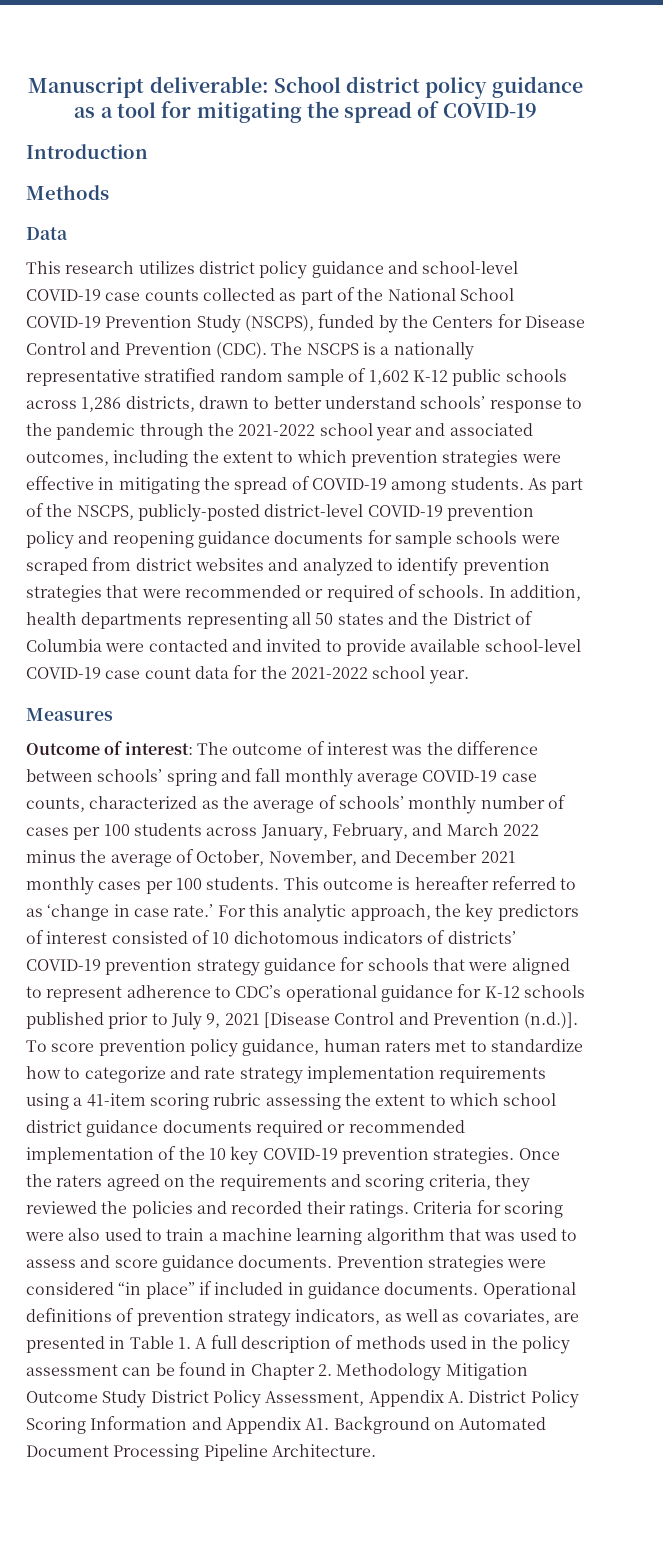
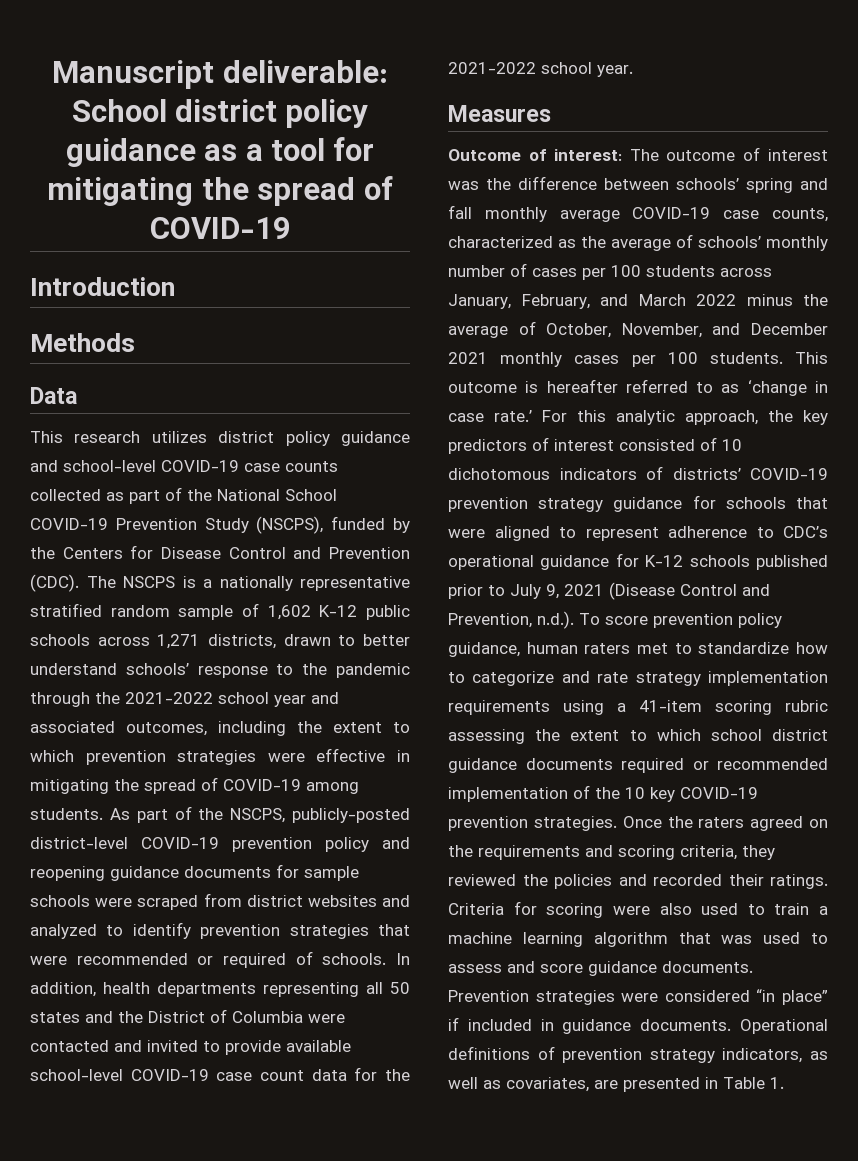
- The NSCPS is a nationally representative stratified random sample of 1,602 K-12 public schools across 1,286 districts, drawn to better understand schools’ response to the pandemic through the 2021-2022 school year and associated outcomes, including the extent to which prevention strategies were effective in mitigating the spread of COVID-19 among students.
+ The NSCPS is a nationally representative stratified random sample of 1,602 K-12 public schools across 1,271 districts, drawn to better understand schools’ response to the pandemic through the 2021-2022 school year and associated outcomes, including the extent to which prevention strategies were effective in mitigating the spread of COVID-19 among students.
- For this analytic approach, the key predictors of interest consisted of 10 dichotomous indicators of districts’ COVID-19 prevention strategy guidance for schools that were aligned to represent adherence to CDC’s operational guidance for K-12 schools published prior to July 9, 2021 [Disease Control and Prevention (n.d.)]. To score prevention policy guidance, human raters met to standardize how to categorize and rate strategy implementation requirements using a 41-item scoring rubric assessing the extent to which school district guidance documents required or recommended implementation of the 10 key COVID-19 prevention strategies.
+ For this analytic approach, the key predictors of interest consisted of 10 dichotomous indicators of districts’ COVID-19 prevention strategy guidance for schools that were aligned to represent adherence to CDC’s operational guidance for K-12 schools published prior to July 9, 2021 (Disease Control and Prevention, n.d.). To score prevention policy guidance, human raters met to standardize how to categorize and rate strategy implementation requirements using a 41-item scoring rubric assessing the extent to which school district guidance documents required or recommended implementation of the 10 key COVID-19 prevention strategies.
- Operational definitions of prevention strategy indicators, as well as covariates, are presented in Table 1. A full description of methods used in the policy assessment can be found in Chapter 2. Methodology Mitigation Outcome Study District Policy Assessment, Appendix A. District Policy Scoring Information and Appendix A1. Background on Automated Document Processing Pipeline Architecture.
+ Operational definitions of prevention strategy indicators, as well as covariates, are presented in Table 1.

